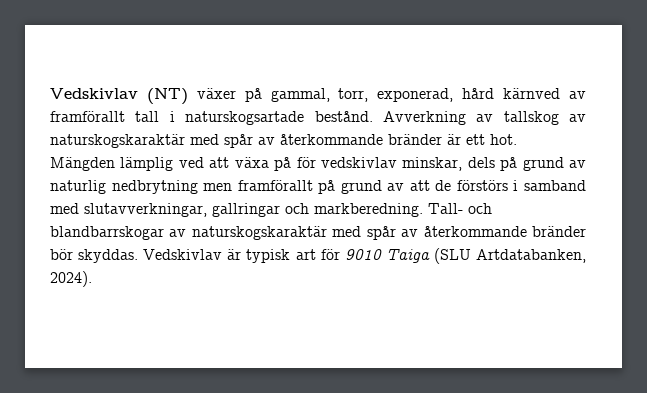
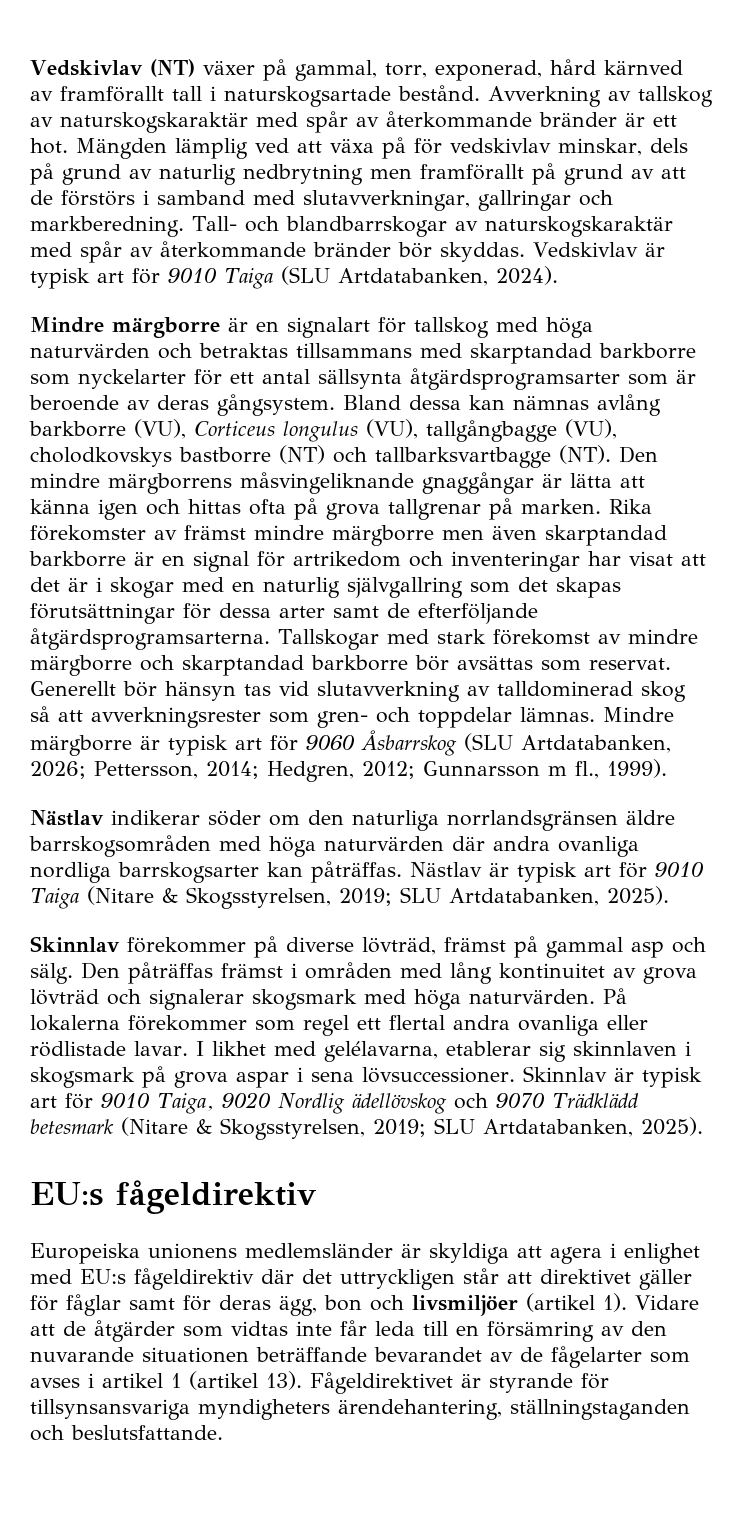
+ Mindre märgborre är en signalart för tallskog med höga naturvärden och betraktas tillsammans med skarptandad barkborre som nyckelarter för ett antal sällsynta åtgärdsprogramsarter som är beroende av deras gångsystem. Bland dessa kan nämnas avlång barkborre (VU), Corticeus longulus (VU), tallgångbagge (VU), cholodkovskys bastborre (NT) och tallbarksvartbagge (NT). Den mindre märgborrens måsvingeliknande gnaggångar är lätta att känna igen och hittas ofta på grova tallgrenar på marken. Rika förekomster av främst mindre märgborre men även skarptandad barkborre är en signal för artrikedom och inventeringar har visat att det är i skogar med en naturlig självgallring som det skapas förutsättningar för dessa arter samt de efterföljande åtgärdsprogramsarterna. Tallskogar med stark förekomst av mindre märgborre och skarptandad barkborre bör avsättas som reservat. Generellt bör hänsyn tas vid slutavverkning av talldominerad skog så att avverkningsrester som gren- och toppdelar lämnas. Mindre märgborre är typisk art för 9060 Åsbarrskog (SLU Artdatabanken, 2026; Pettersson, 2014; Hedgren, 2012; Gunnarsson m fl., 1999).
+ Nästlav indikerar söder om den naturliga norrlandsgränsen äldre barrskogsområden med höga naturvärden där andra ovanliga nordliga barrskogsarter kan påträffas. Nästlav är typisk art för 9010 Taiga (Nitare & Skogsstyrelsen, 2019; SLU Artdatabanken, 2025).
+ Skinnlav förekommer på diverse lövträd, främst på gammal asp och sälg. Den påträffas främst i områden med lång kontinuitet av grova lövträd och signalerar skogsmark med höga naturvärden. På lokalerna förekommer som regel ett flertal andra ovanliga eller rödlistade lavar. I likhet med gelélavarna, etablerar sig skinnlaven i skogsmark på grova aspar i sena lövsuccessioner. Skinnlav är typisk art för 9010 Taiga, 9020 Nordlig ädellövskog och 9070 Trädklädd betesmark (Nitare & Skogsstyrelsen, 2019; SLU Artdatabanken, 2025).
+ EU:s fågeldirektiv
+ Europeiska unionens medlemsländer är skyldiga att agera i enlighet med EU:s fågeldirektiv där det uttryckligen står att direktivet gäller för fåglar samt för deras ägg, bon och livsmiljöer (artikel 1). Vidare att de åtgärder som vidtas inte får leda till en försämring av den nuvarande situationen beträffande bevarandet av de fågelarter som avses i artikel 1 (artikel 13). Fågeldirektivet är styrande för tillsynsansvariga myndigheters ärendehantering, ställningstaganden och beslutsfattande.

